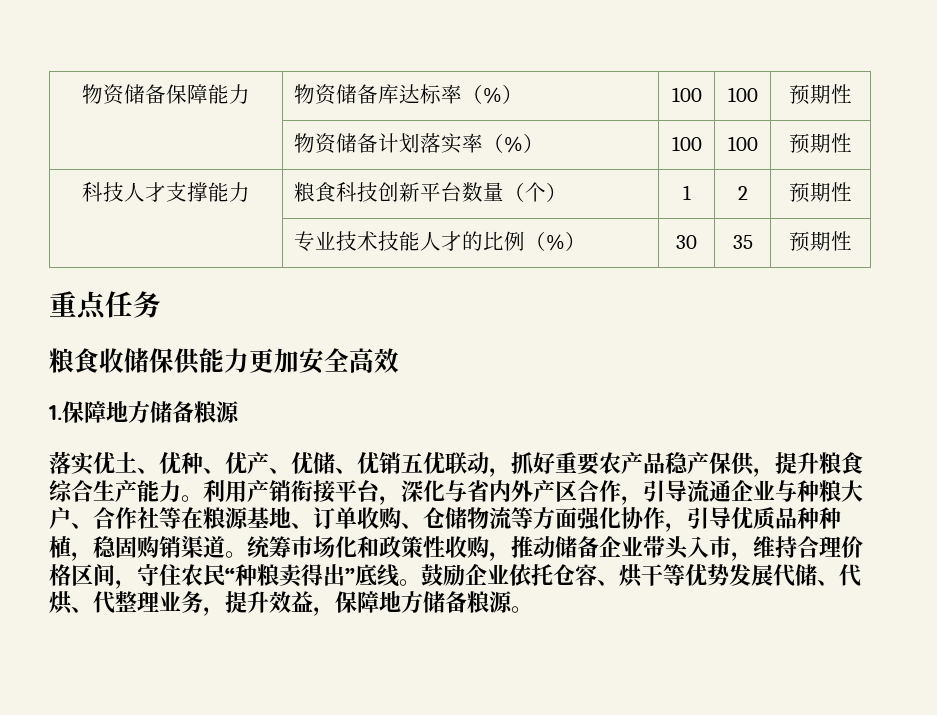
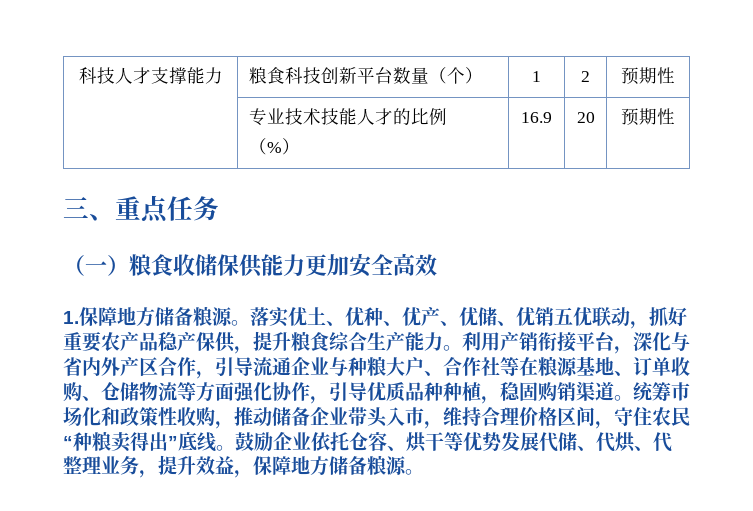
- 物资储备保障能力 | 物资储备库达标率（%） | 100 | 100 | 预期性
- | 物资储备计划落实率（%） | 100 | 100 | 预期性
- | 专业技术技能人才的比例（%） | 30 | 35 | 预期性
- 重点任务
+ | 专业技术技能人才的比例（%） | 16.9 | 20 | 预期性
+ 三、重点任务
- 粮食收储保供能力更加安全高效
+ （一）粮食收储保供能力更加安全高效
- 1.保障地方储备粮源
- 落实优土、优种、优产、优储、优销五优联动，抓好重要农产品稳产保供，提升粮食综合生产能力。
+ 1.保障地方储备粮源。落实优土、优种、优产、优储、优销五优联动，抓好重要农产品稳产保供，提升粮食综合生产能力。

